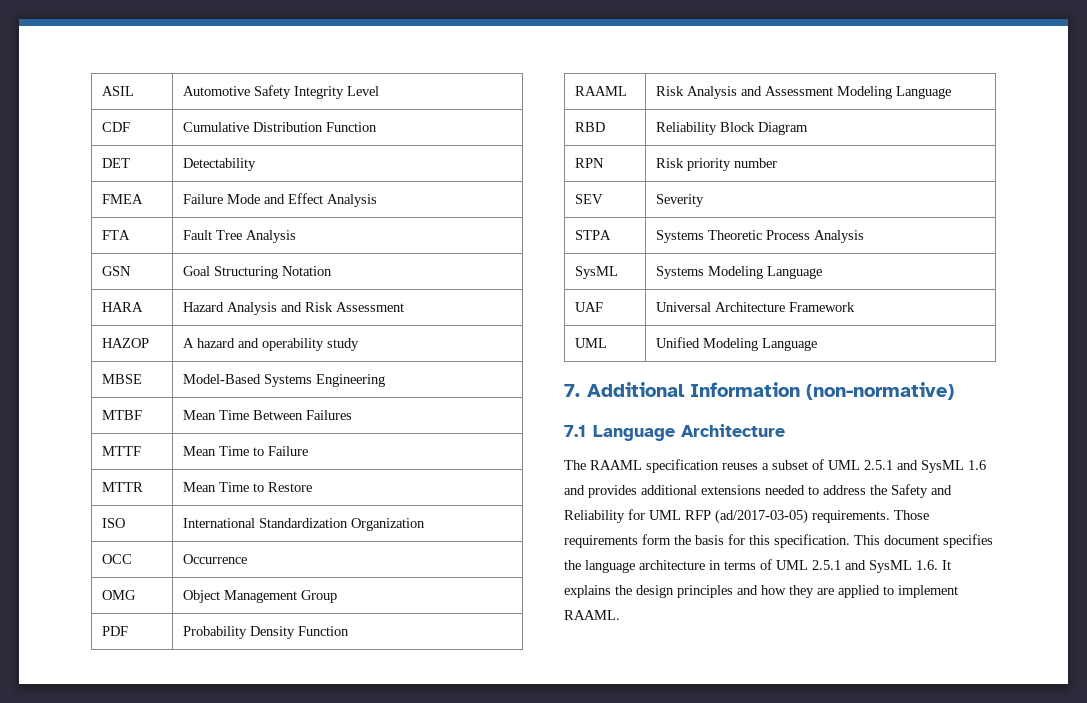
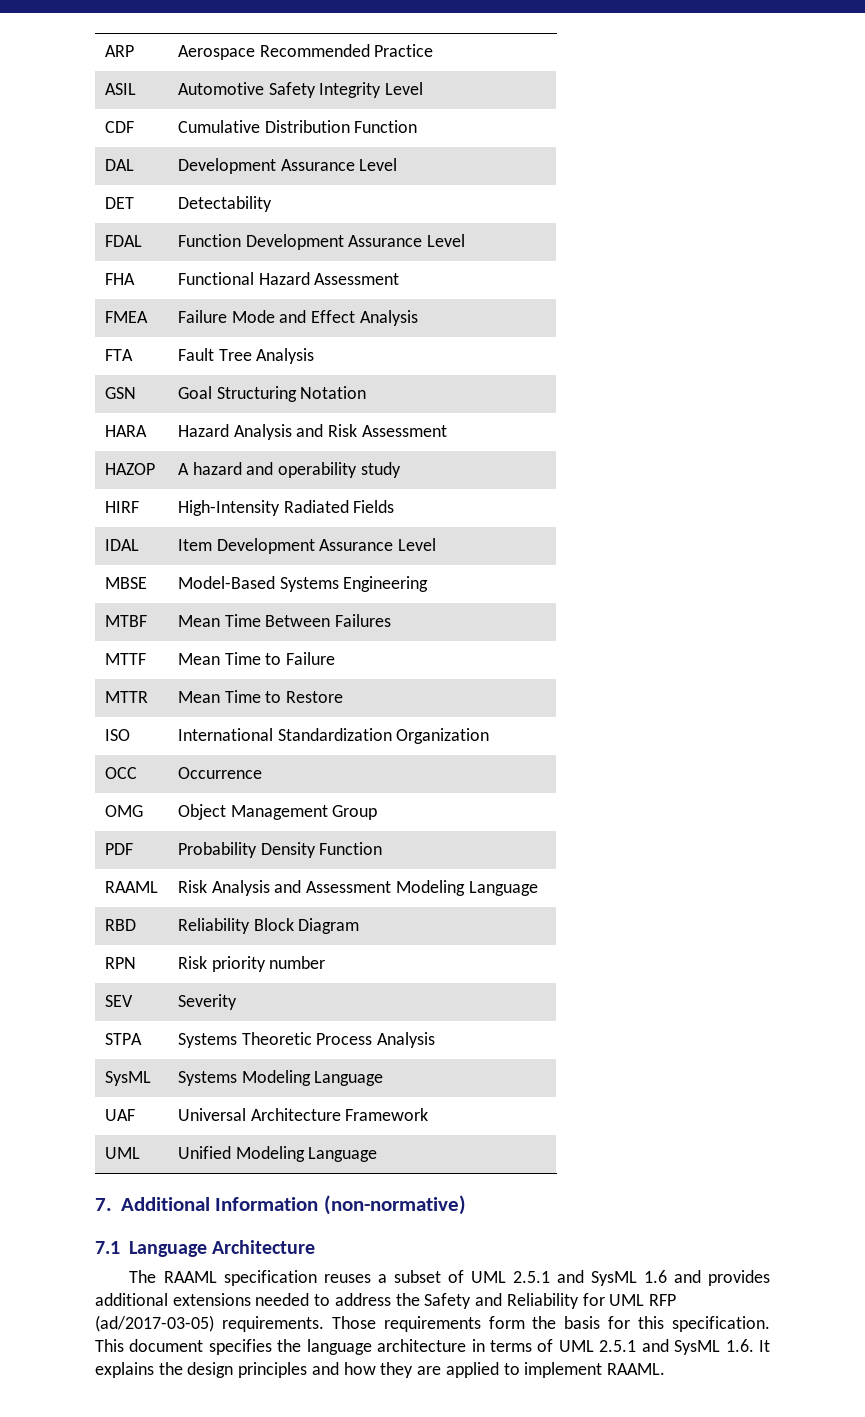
+ ARP | Aerospace Recommended Practice
+ DAL | Development Assurance Level
  DET | Detectability
+ FDAL | Function Development Assurance Level
+ FHA | Functional Hazard Assessment
+ HIRF | High-Intensity Radiated Fields
+ IDAL | Item Development Assurance Level

